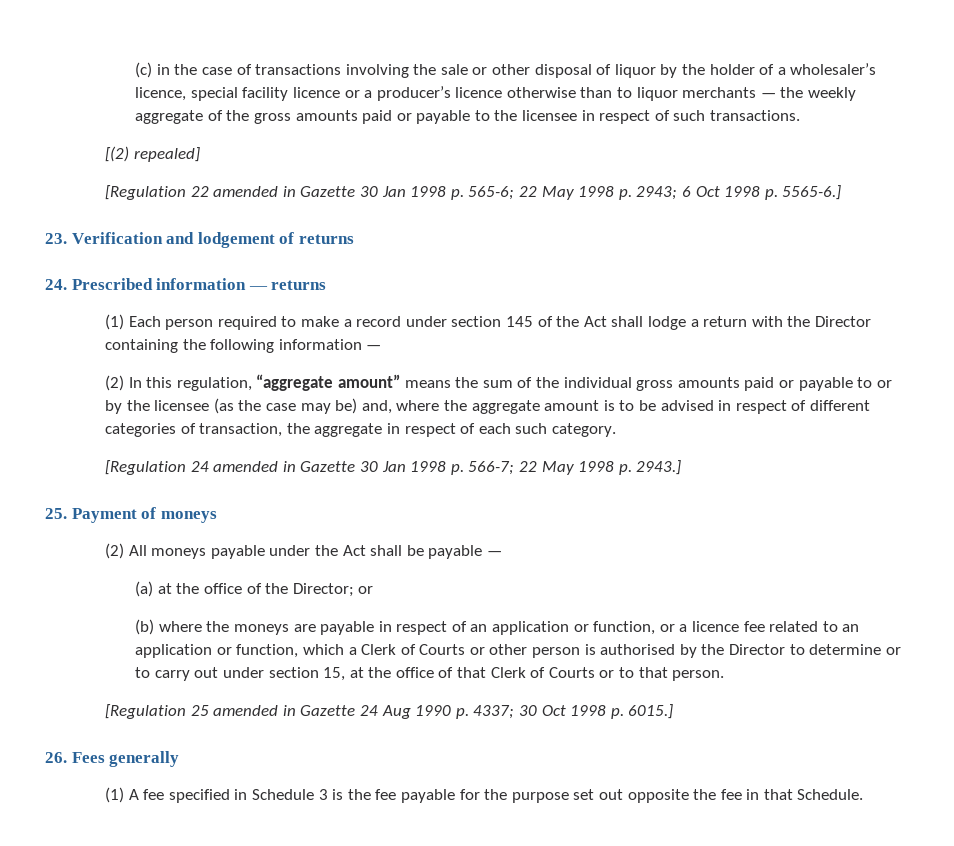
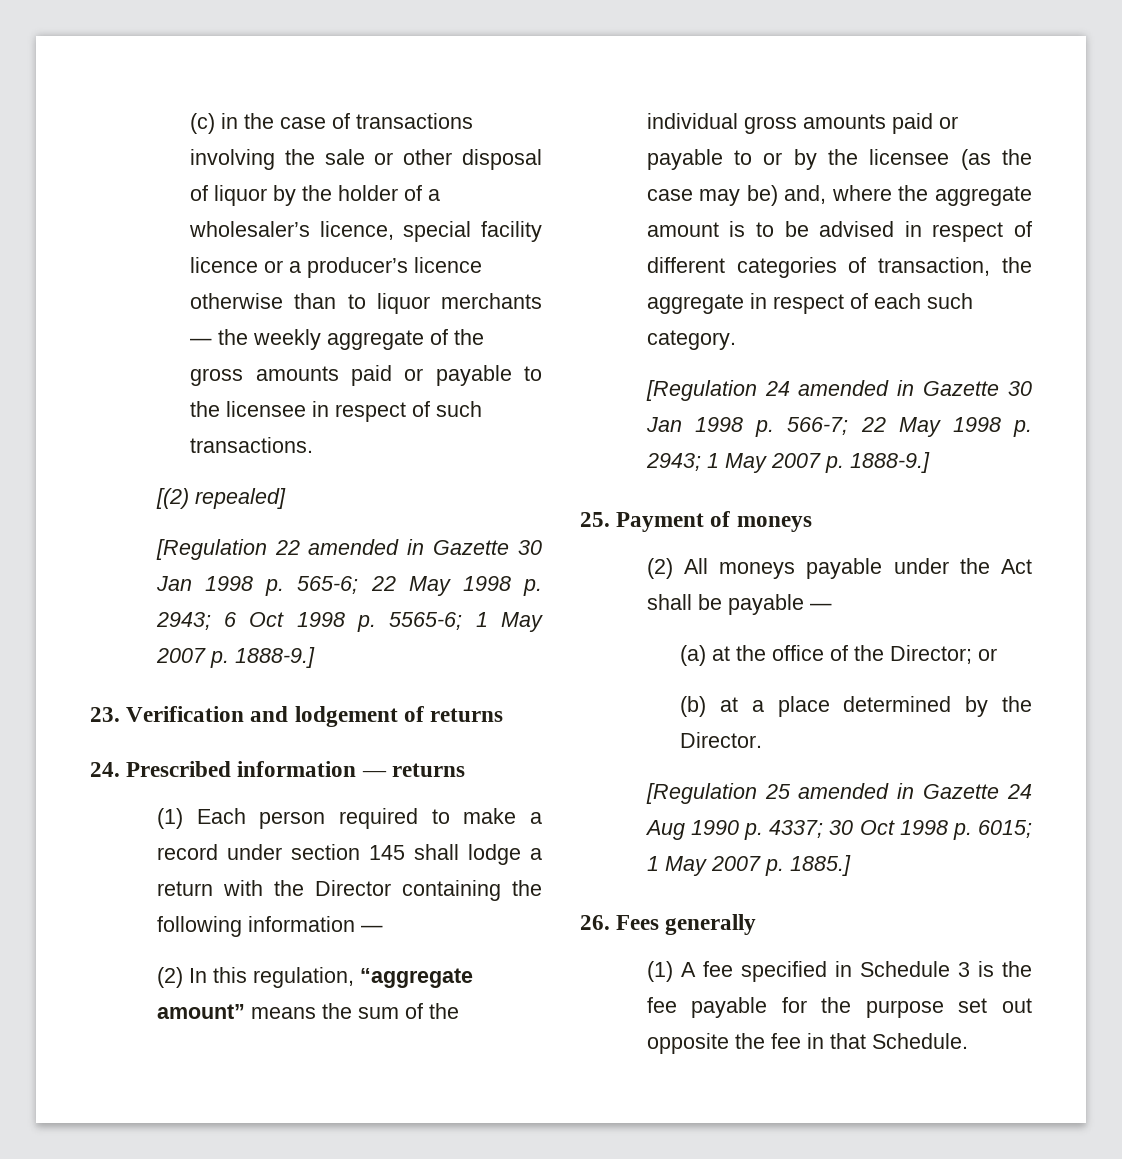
- [Regulation 22 amended in Gazette 30 Jan 1998 p. 565-6; 22 May 1998 p. 2943; 6 Oct 1998 p. 5565-6.]
+ [Regulation 22 amended in Gazette 30 Jan 1998 p. 565-6; 22 May 1998 p. 2943; 6 Oct 1998 p. 5565-6; 1 May 2007 p. 1888-9.]
- (1) Each person required to make a record under section 145 of the Act shall lodge a return with the Director containing the following information —
+ (1) Each person required to make a record under section 145 shall lodge a return with the Director containing the following information —
- [Regulation 24 amended in Gazette 30 Jan 1998 p. 566-7; 22 May 1998 p. 2943.]
+ [Regulation 24 amended in Gazette 30 Jan 1998 p. 566-7; 22 May 1998 p. 2943; 1 May 2007 p. 1888-9.]
- (b) where the moneys are payable in respect of an application or function, or a licence fee related to an application or function, which a Clerk of Courts or other person is authorised by the Director to determine or to carry out under section 15, at the office of that Clerk of Courts or to that person.
+ (b) at a place determined by the Director.
- [Regulation 25 amended in Gazette 24 Aug 1990 p. 4337; 30 Oct 1998 p. 6015.]
+ [Regulation 25 amended in Gazette 24 Aug 1990 p. 4337; 30 Oct 1998 p. 6015; 1 May 2007 p. 1885.]

